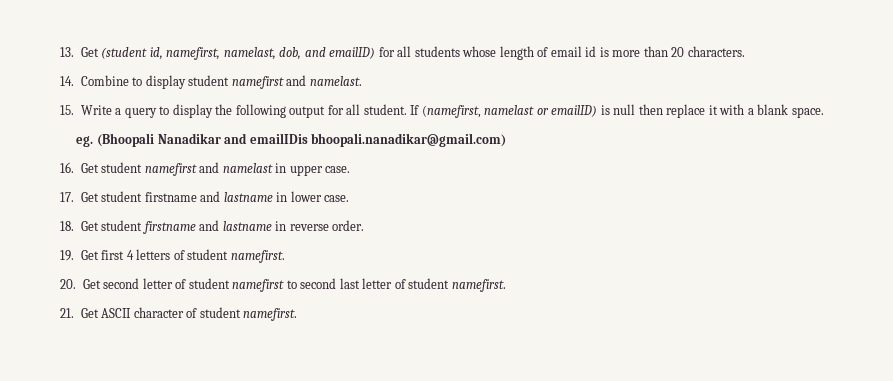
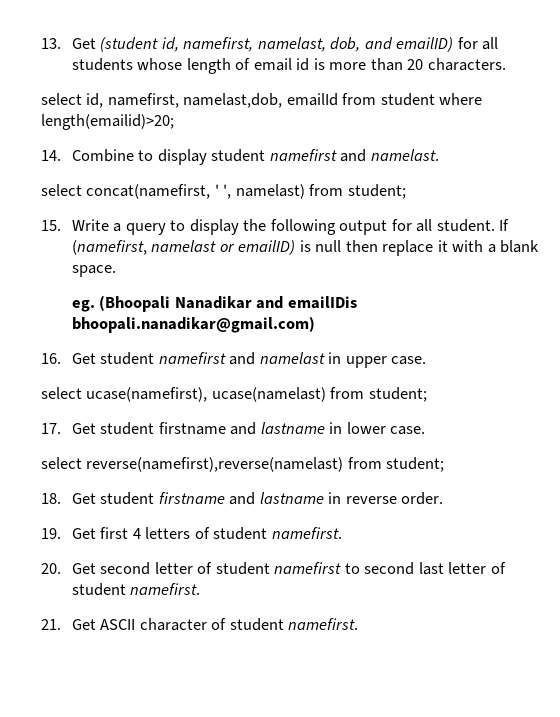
+ select id, namefirst, namelast,dob, emailId from student where length(emailid)>20;
+ select concat(namefirst, ' ', namelast) from student;
+ select ucase(namefirst), ucase(namelast) from student;
+ select reverse(namefirst),reverse(namelast) from student;

